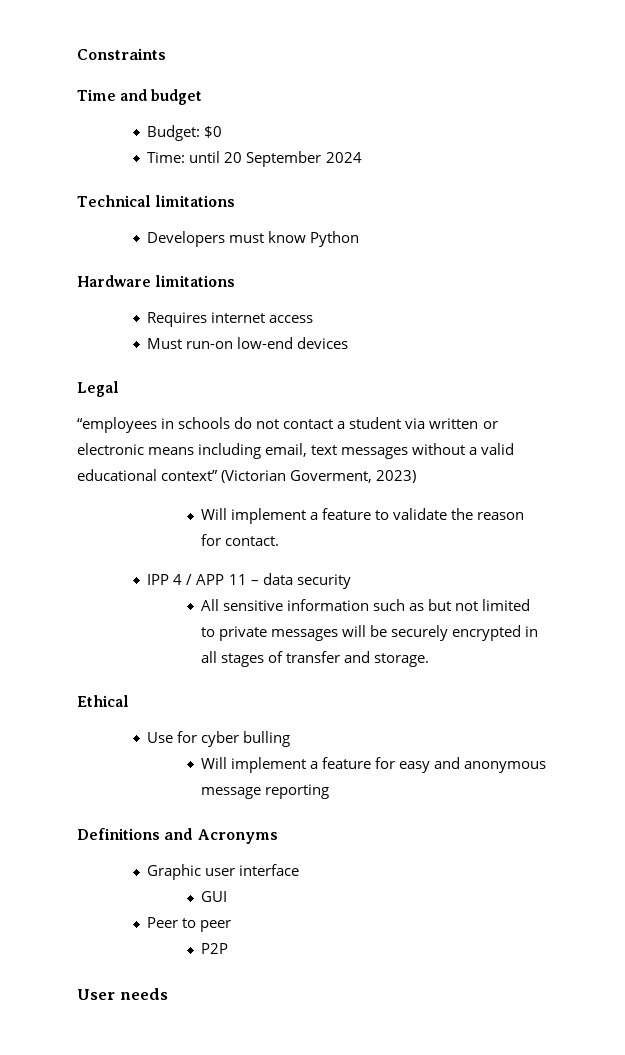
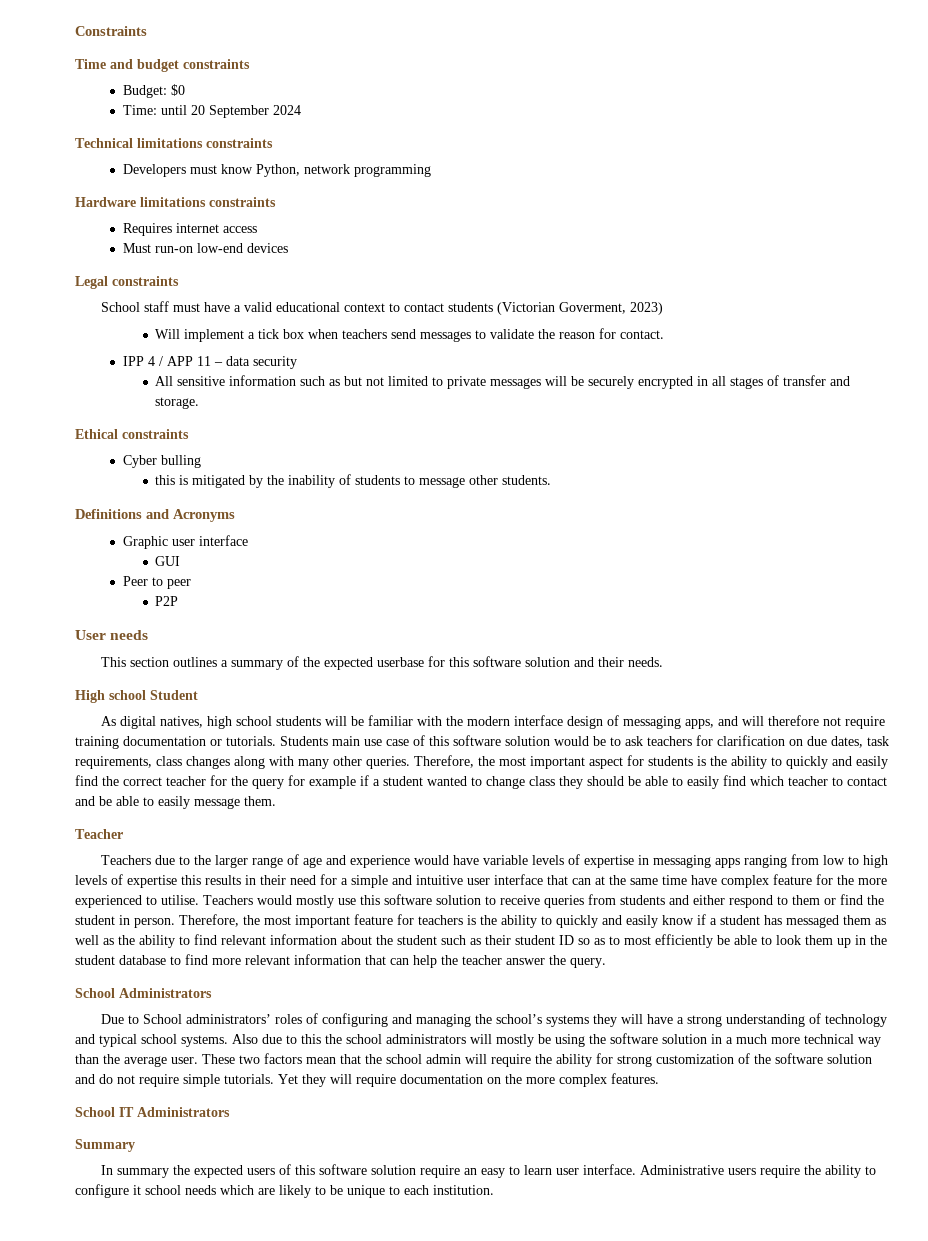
- Time and budget
+ Time and budget constraints
- Technical limitations
+ Technical limitations constraints
- Developers must know Python
+ Developers must know Python, network programming
- Hardware limitations
+ Hardware limitations constraints
- Legal
- “employees in schools do not contact a student via written or electronic means including email, text messages without a valid educational context” (Victorian Goverment, 2023)
+ Legal constraints
+ School staff must have a valid educational context to contact students (Victorian Goverment, 2023)
- Will implement a feature to validate the reason for contact.
+ Will implement a tick box when teachers send messages to validate the reason for contact.
- Ethical
- Use for cyber bulling
- Will implement a feature for easy and anonymous message reporting
+ Ethical constraints
+ Cyber bulling
+ this is mitigated by the inability of students to message other students.
+ This section outlines a summary of the expected userbase for this software solution and their needs.
+ High school Student
+ As digital natives, high school students will be familiar with the modern interface design of messaging apps, and will therefore not require training documentation or tutorials. Students main use case of this software solution would be to ask teachers for clarification on due dates, task requirements, class changes along with many other queries. Therefore, the most important aspect for students is the ability to quickly and easily find the correct teacher for the query for example if a student wanted to change class they should be able to easily find which teacher to contact and be able to easily message them.
+ Teacher
+ Teachers due to the larger range of age and experience would have variable levels of expertise in messaging apps ranging from low to high levels of expertise this results in their need for a simple and intuitive user interface that can at the same time have complex feature for the more experienced to utilise. Teachers would mostly use this software solution to receive queries from students and either respond to them or find the student in person. Therefore, the most important feature for teachers is the ability to quickly and easily know if a student has messaged them as well as the ability to find relevant information about the student such as their student ID so as to most efficiently be able to look them up in the student database to find more relevant information that can help the teacher answer the query.
+ School Administrators
+ Due to School administrators’ roles of configuring and managing the school’s systems they will have a strong understanding of technology and typical school systems. Also due to this the school administrators will mostly be using the software solution in a much more technical way than the average user. These two factors mean that the school admin will require the ability for strong customization of the software solution and do not require simple tutorials. Yet they will require documentation on the more complex features.
+ School IT Administrators
+ Summary
+ In summary the expected users of this software solution require an easy to learn user interface. Administrative users require the ability to configure it school needs which are likely to be unique to each institution.

